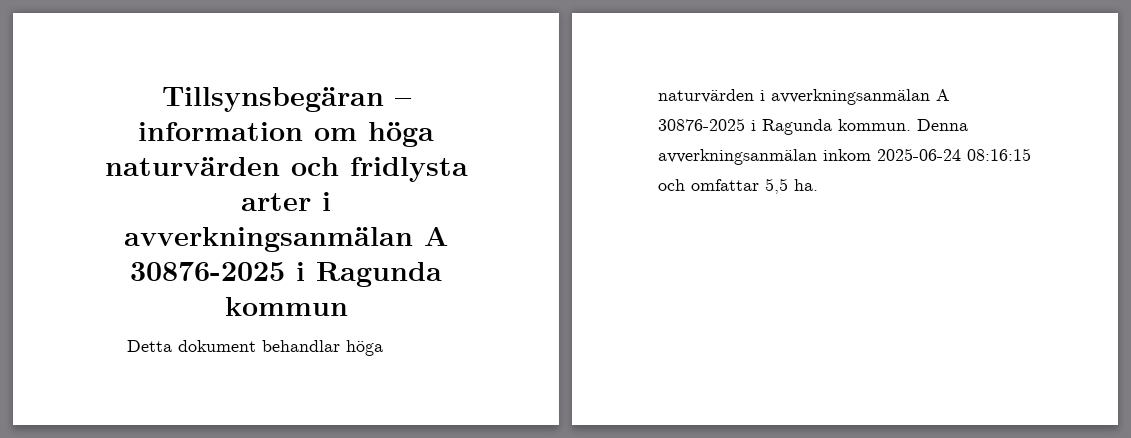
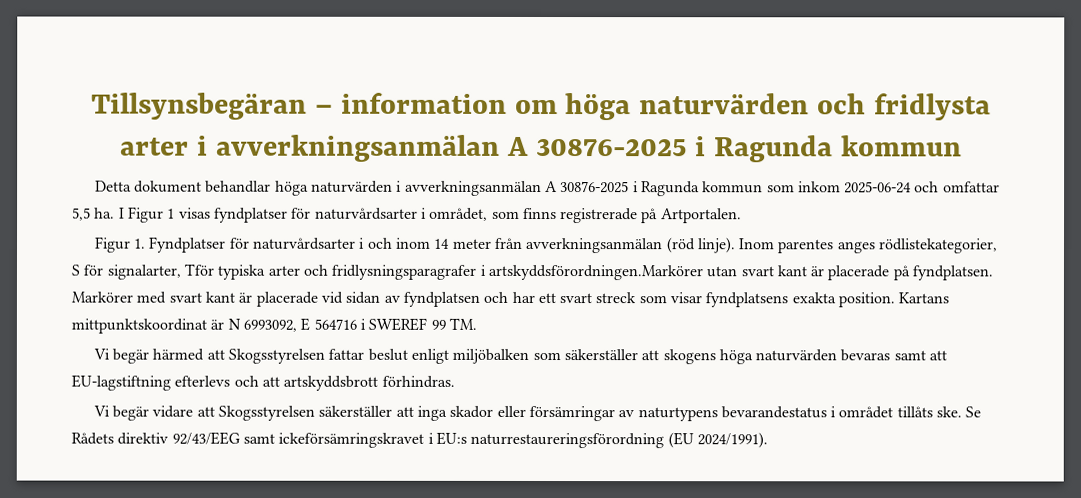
- Detta dokument behandlar höga naturvärden i avverkningsanmälan A 30876-2025 i Ragunda kommun. Denna avverkningsanmälan inkom 2025-06-24 08:16:15 och omfattar 5,5 ha.
+ Detta dokument behandlar höga naturvärden i avverkningsanmälan A 30876-2025 i Ragunda kommun som inkom 2025-06-24 och omfattar 5,5 ha.
+ I Figur 1 visas fyndplatser för naturvårdsarter i området, som finns registrerade på Artportalen.
+ Figur 1. Fyndplatser för naturvårdsarter i och inom 14 meter från avverkningsanmälan (röd linje). Inom parentes anges rödlistekategorier, S för signalarter, Tför typiska arter och fridlysningsparagrafer i artskyddsförordningen.Markörer utan svart kant är placerade på fyndplatsen. Markörer med svart kant är placerade vid sidan av fyndplatsen och har ett svart streck som visar fyndplatsens exakta position. Kartans mittpunktskoordinat är N 6993092, E 564716 i SWEREF 99 TM.
+ Vi begär härmed att Skogsstyrelsen fattar beslut enligt miljöbalken som säkerställer att skogens höga naturvärden bevaras samt att EU-lagstiftning efterlevs och att artskyddsbrott förhindras.
+ Vi begär vidare att Skogsstyrelsen säkerställer att inga skador eller försämringar av naturtypens bevarandestatus i området tillåts ske. Se Rådets direktiv 92/43/EEG samt ickeförsämringskravet i EU:s naturrestaureringsförordning (EU 2024/1991).

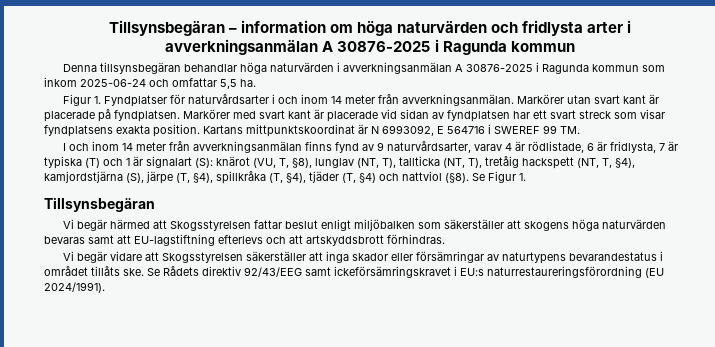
- Detta dokument behandlar höga naturvärden i avverkningsanmälan A 30876-2025 i Ragunda kommun som inkom 2025-06-24 och omfattar 5,5 ha. I Figur 1 visas fyndplatser för naturvårdsarter i området, som finns registrerade på Artportalen.
+ Denna tillsynsbegäran behandlar höga naturvärden i avverkningsanmälan A 30876-2025 i Ragunda kommun som inkom 2025-06-24 och omfattar 5,5 ha.
- Figur 1. Fyndplatser för naturvårdsarter i och inom 14 meter från avverkningsanmälan (röd linje). Inom parentes anges rödlistekategorier, S för signalarter, Tför typiska arter och fridlysningsparagrafer i artskyddsförordningen.Markörer utan svart kant är placerade på fyndplatsen.
+ Figur 1. Fyndplatser för naturvårdsarter i och inom 14 meter från avverkningsanmälan. Markörer utan svart kant är placerade på fyndplatsen.
- Markörer med svart kant är placerade vid sidan av fyndplatsen och har ett svart streck som visar fyndplatsens exakta position.
+ Markörer med svart kant är placerade vid sidan av fyndplatsen har ett svart streck som visar fyndplatsens exakta position.
+ I och inom 14 meter från avverkningsanmälan finns fynd av 9 naturvårdsarter, varav 4 är rödlistade, 6 är fridlysta, 7 är typiska (T) och 1 är signalart (S): knärot (VU, T, §8), lunglav (NT, T), tallticka (NT, T), tretåig hackspett (NT, T, §4), kamjordstjärna (S), järpe (T, §4), spillkråka (T, §4), tjäder (T, §4) och nattviol (§8). Se Figur 1.
+ Tillsynsbegäran

